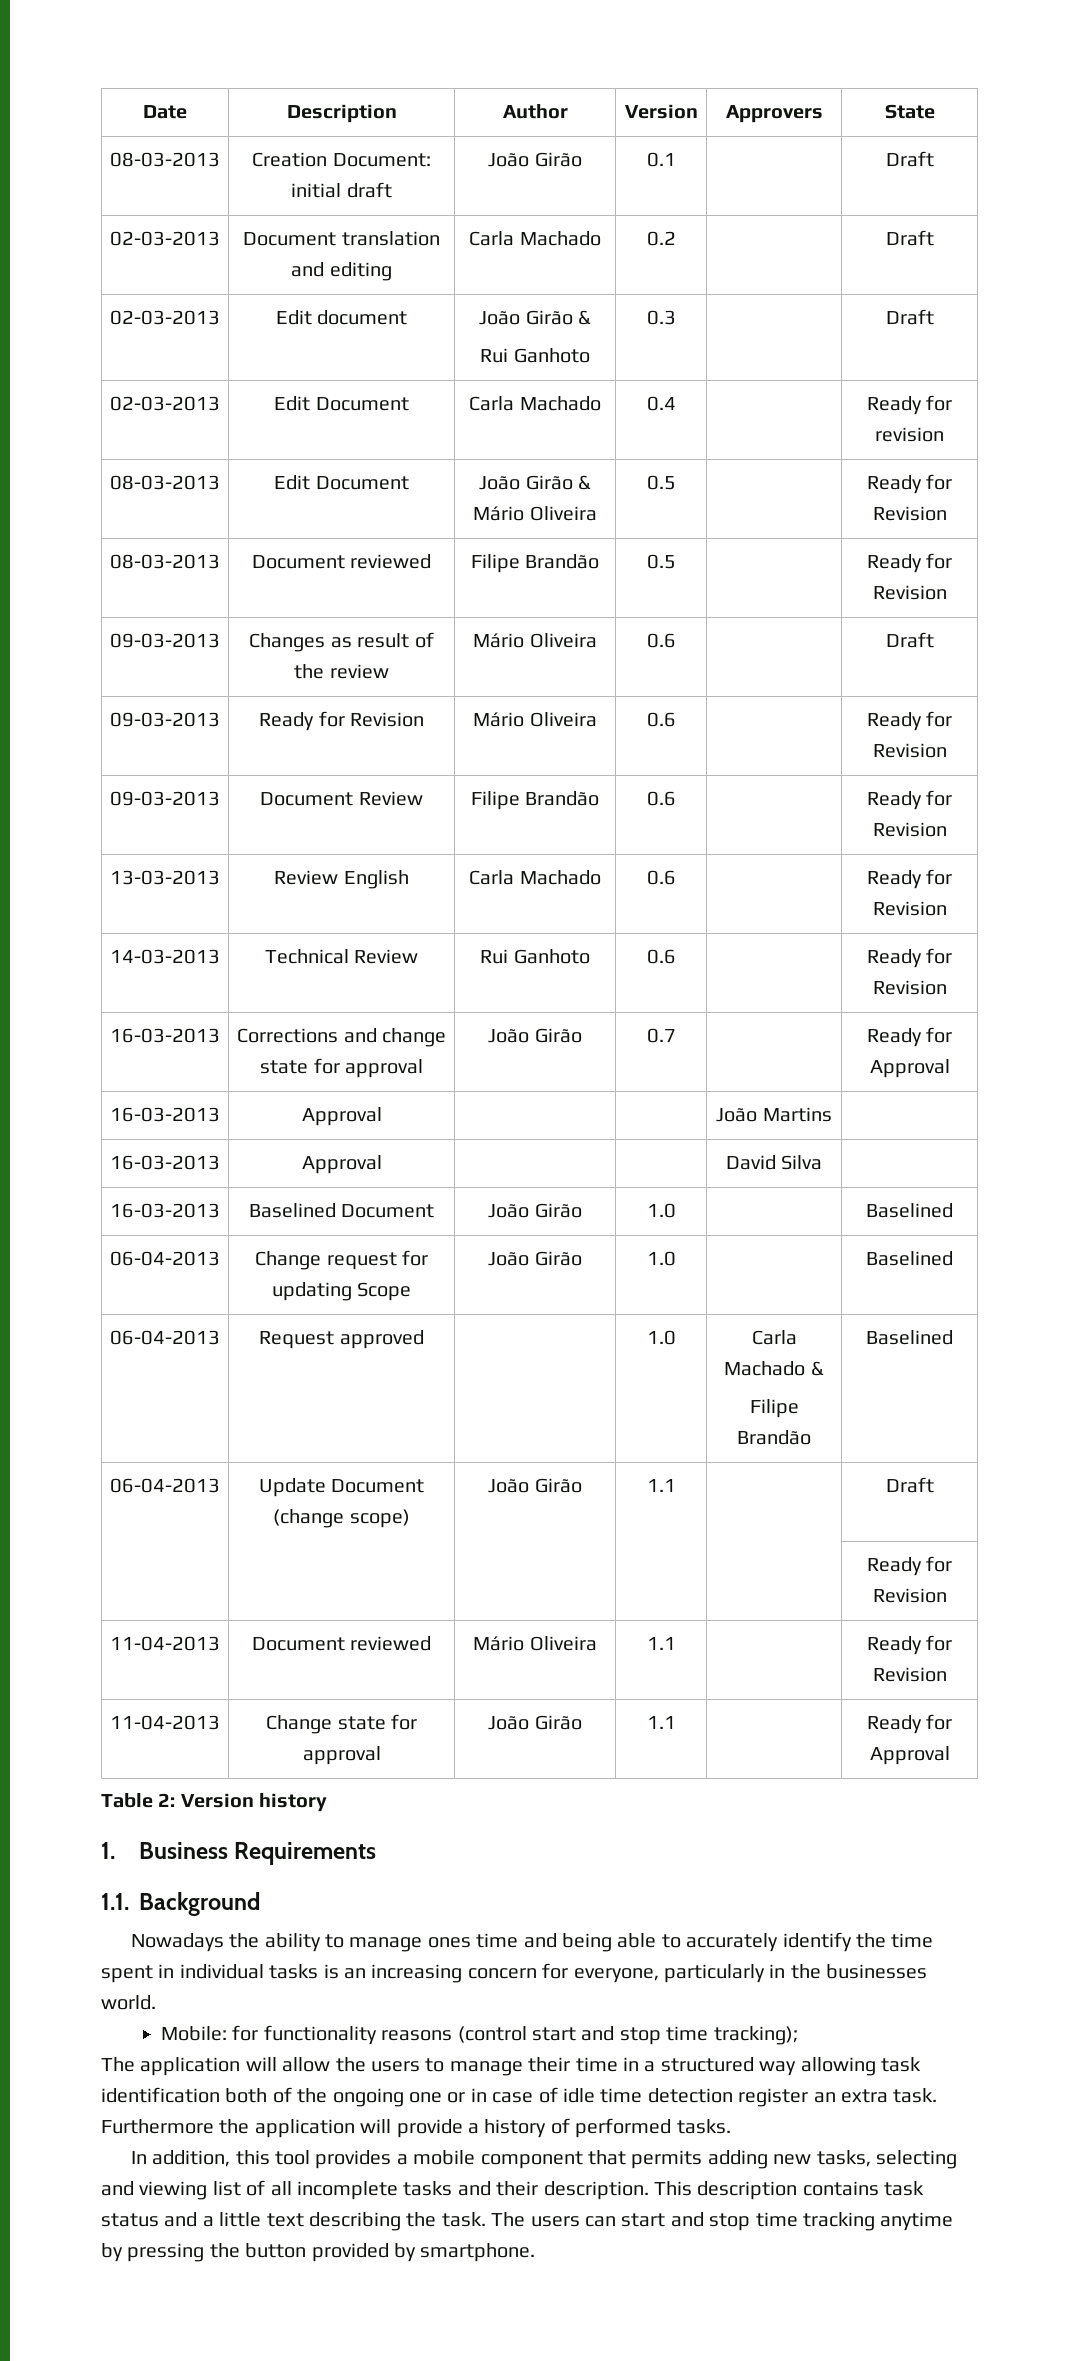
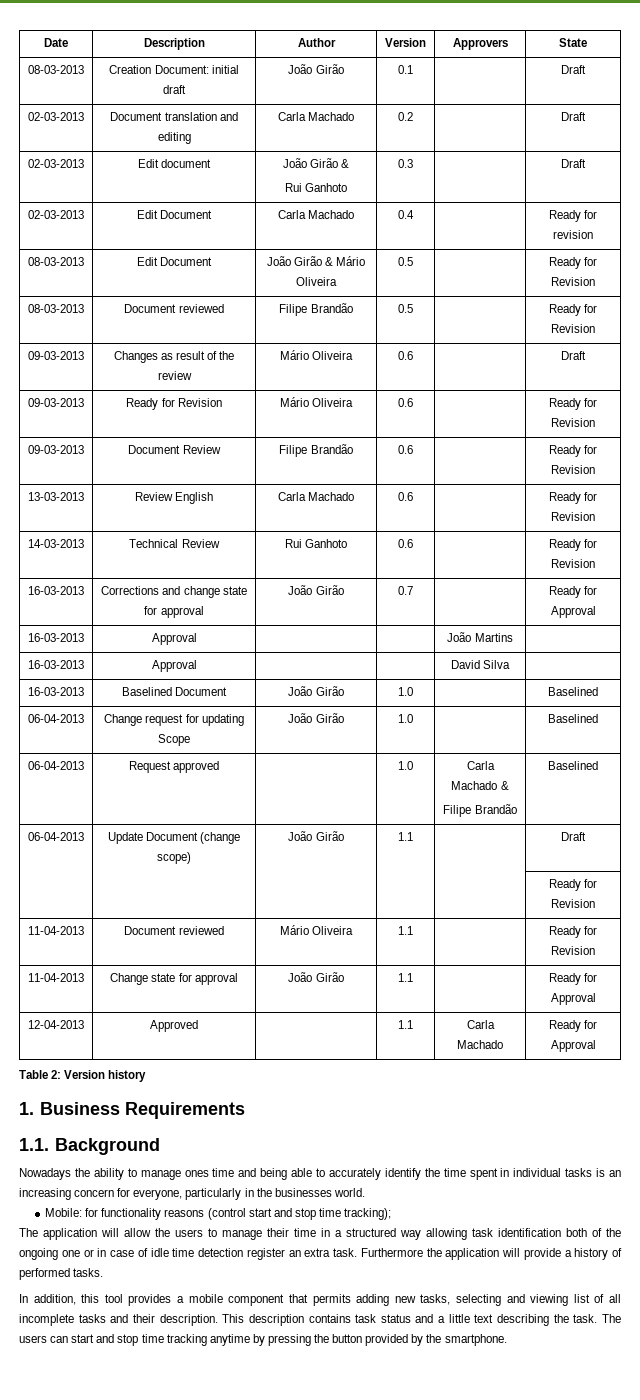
+ 12-04-2013 | Approved | | 1.1 | Carla Machado | Ready for Approval
- The users can start and stop time tracking anytime by pressing the button provided by smartphone.
+ The users can start and stop time tracking anytime by pressing the button provided by the smartphone.

